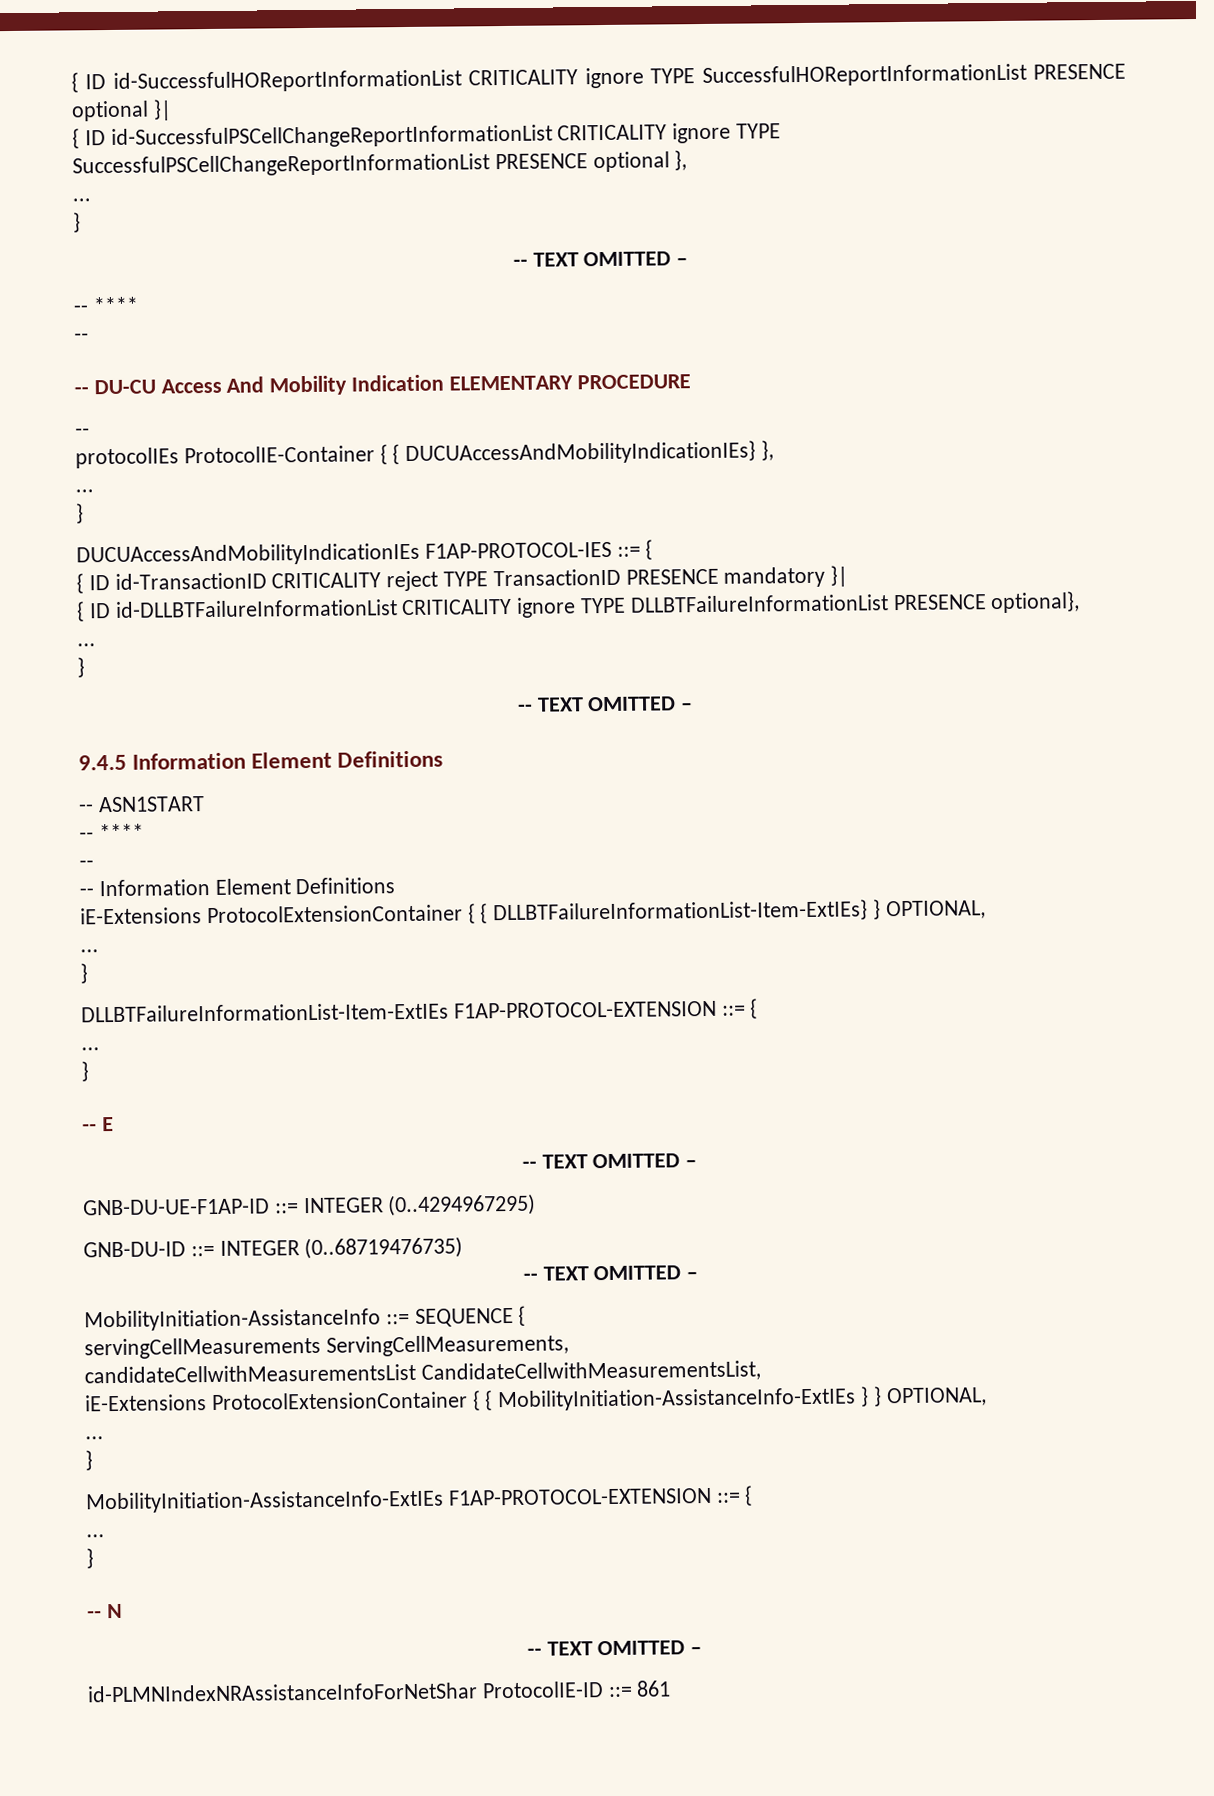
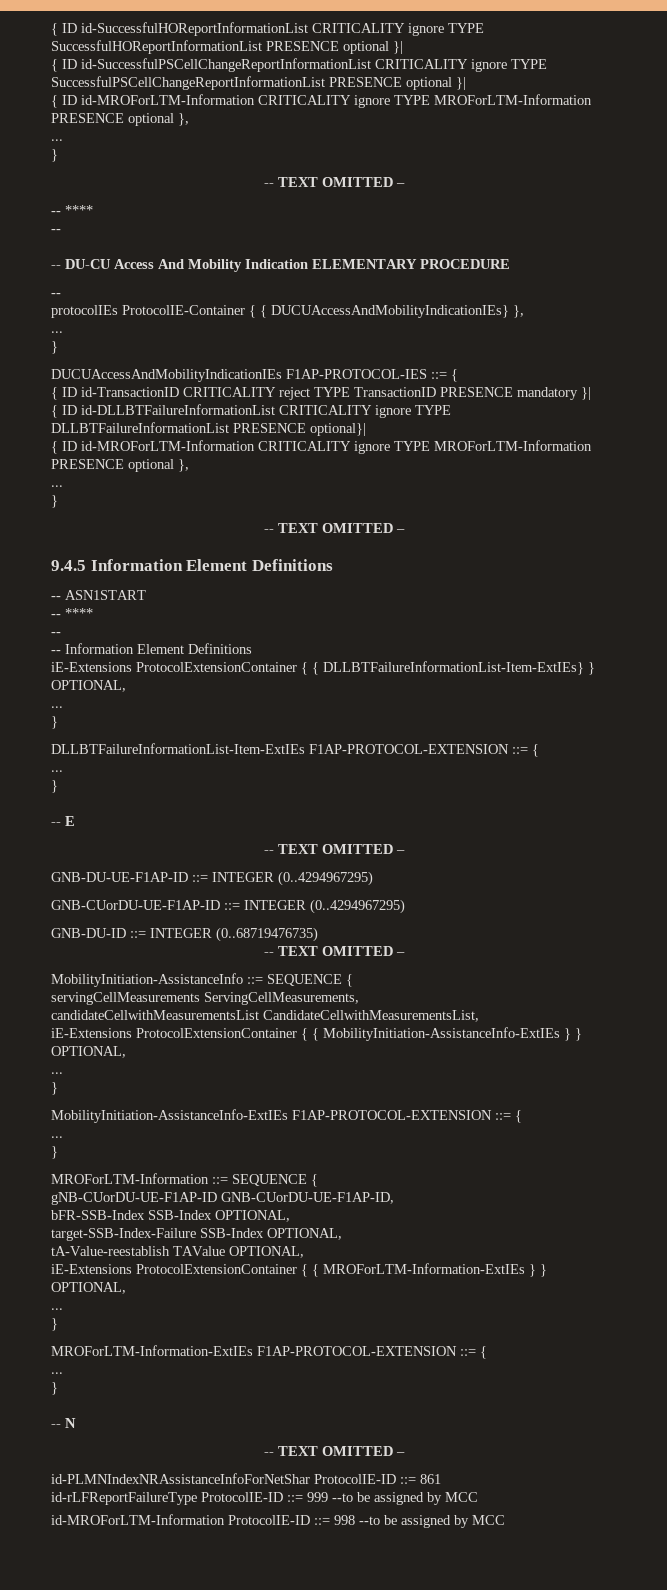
- { ID id-SuccessfulPSCellChangeReportInformationList CRITICALITY ignore TYPE SuccessfulPSCellChangeReportInformationList PRESENCE optional },
+ { ID id-SuccessfulPSCellChangeReportInformationList CRITICALITY ignore TYPE SuccessfulPSCellChangeReportInformationList PRESENCE optional }|
+ { ID id-MROForLTM-Information CRITICALITY ignore TYPE MROForLTM-Information PRESENCE optional },
- { ID id-DLLBTFailureInformationList CRITICALITY ignore TYPE DLLBTFailureInformationList PRESENCE optional},
+ { ID id-DLLBTFailureInformationList CRITICALITY ignore TYPE DLLBTFailureInformationList PRESENCE optional}|
+ { ID id-MROForLTM-Information CRITICALITY ignore TYPE MROForLTM-Information PRESENCE optional },
+ GNB-CUorDU-UE-F1AP-ID ::= INTEGER (0..4294967295)
+ MROForLTM-Information ::= SEQUENCE {
+ gNB-CUorDU-UE-F1AP-ID GNB-CUorDU-UE-F1AP-ID,
+ bFR-SSB-Index SSB-Index OPTIONAL,
+ target-SSB-Index-Failure SSB-Index OPTIONAL,
+ tA-Value-reestablish TAValue OPTIONAL,
+ iE-Extensions ProtocolExtensionContainer { { MROForLTM-Information-ExtIEs } } OPTIONAL,
+ ...
+ }
+ MROForLTM-Information-ExtIEs F1AP-PROTOCOL-EXTENSION ::= {
+ ...
+ }
+ id-rLFReportFailureType ProtocolIE-ID ::= 999 --to be assigned by MCC
+ id-MROForLTM-Information ProtocolIE-ID ::= 998 --to be assigned by MCC

